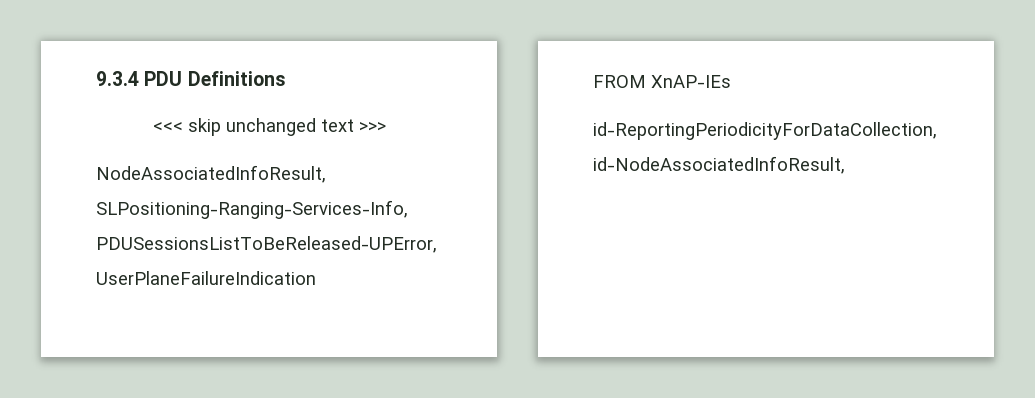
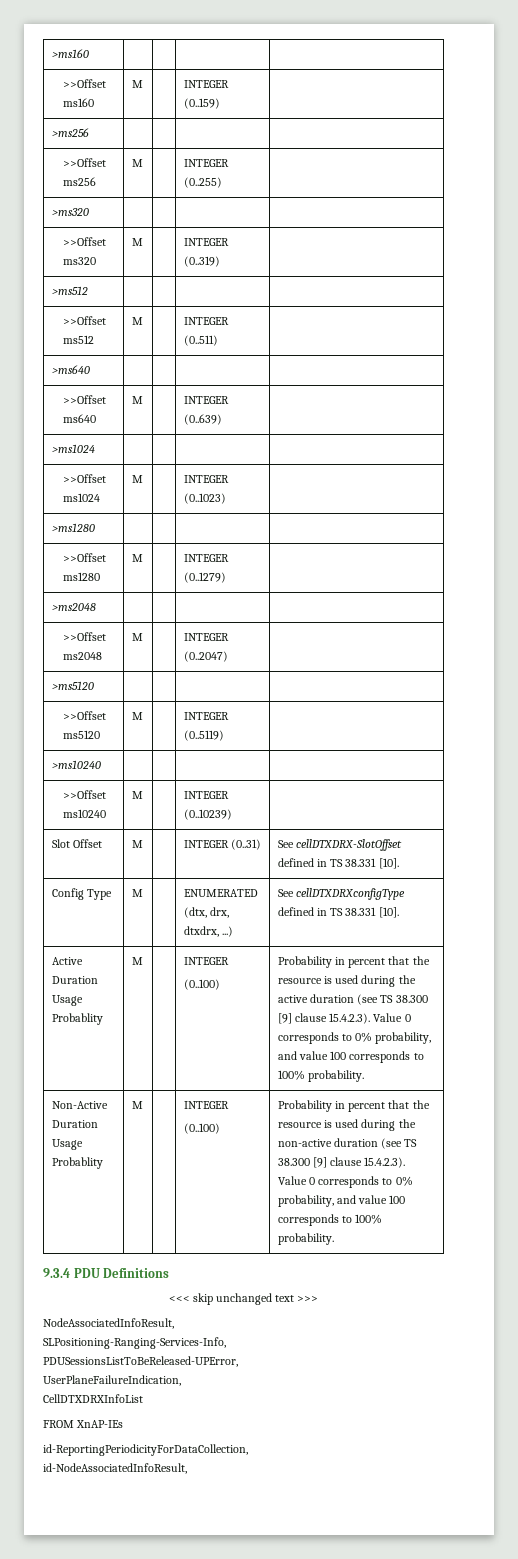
+ >ms160 | | | |
+ >>Offset ms160 | M | | INTEGER (0..159) |
+ >ms256 | | | |
+ >>Offset ms256 | M | | INTEGER (0..255) |
+ >ms320 | | | |
+ >>Offset ms320 | M | | INTEGER (0..319) |
+ >ms512 | | | |
+ >>Offset ms512 | M | | INTEGER (0..511) |
+ >ms640 | | | |
+ >>Offset ms640 | M | | INTEGER (0..639) |
+ >ms1024 | | | |
+ >>Offset ms1024 | M | | INTEGER (0..1023) |
+ >ms1280 | | | |
+ >>Offset ms1280 | M | | INTEGER (0..1279) |
+ >ms2048 | | | |
+ >>Offset ms2048 | M | | INTEGER (0..2047) |
+ >ms5120 | | | |
+ >>Offset ms5120 | M | | INTEGER (0..5119) |
+ >ms10240 | | | |
+ >>Offset ms10240 | M | | INTEGER (0..10239) |
+ Slot Offset | M | | INTEGER (0..31) | See cellDTXDRX-SlotOffset defined in TS 38.331 [10].
+ Config Type | M | | ENUMERATED (dtx, drx, dtxdrx, ...) | See cellDTXDRXconfigType defined in TS 38.331 [10].
+ Active Duration Usage Probablity | M | | INTEGER
+ (0..100) | Probability in percent that the resource is used during the active duration (see TS 38.300 [9] clause 15.4.2.3). Value 0 corresponds to 0% probability, and value 100 corresponds to 100% probability.
+ Non-Active Duration Usage Probablity | M | | INTEGER
+ (0..100) | Probability in percent that the resource is used during the non-active duration (see TS 38.300 [9] clause 15.4.2.3). Value 0 corresponds to 0% probability, and value 100 corresponds to 100% probability.
- UserPlaneFailureIndication
+ UserPlaneFailureIndication,
+ CellDTXDRXInfoList

